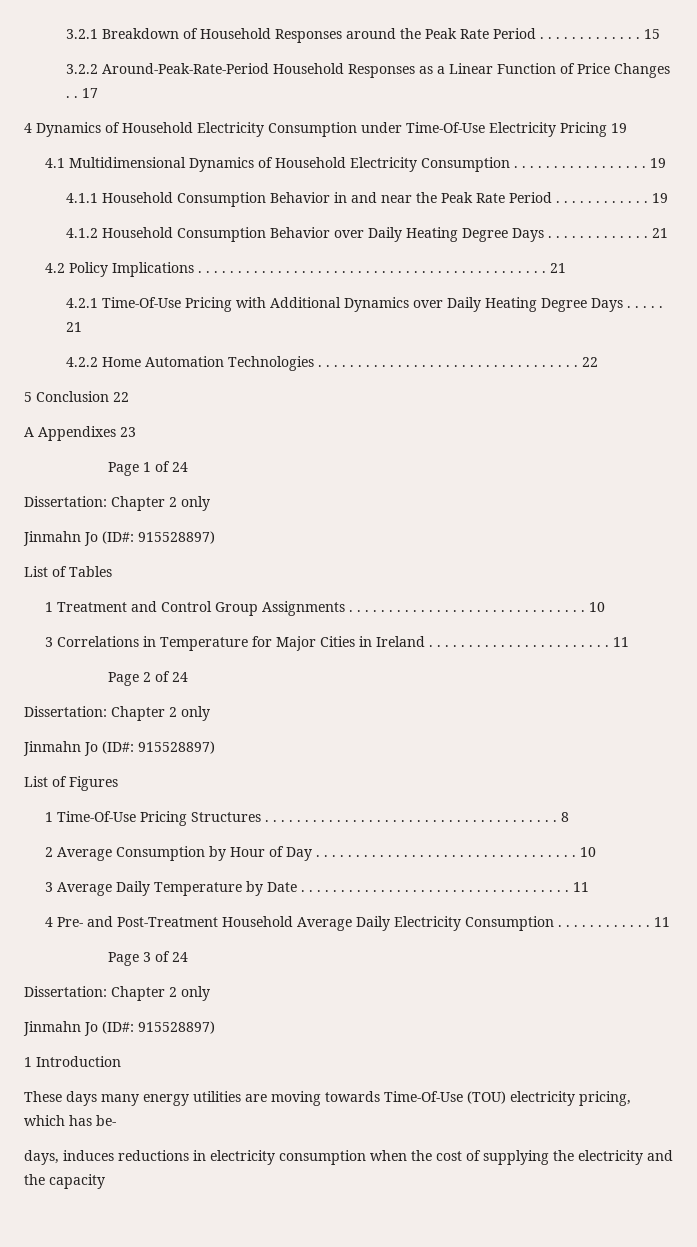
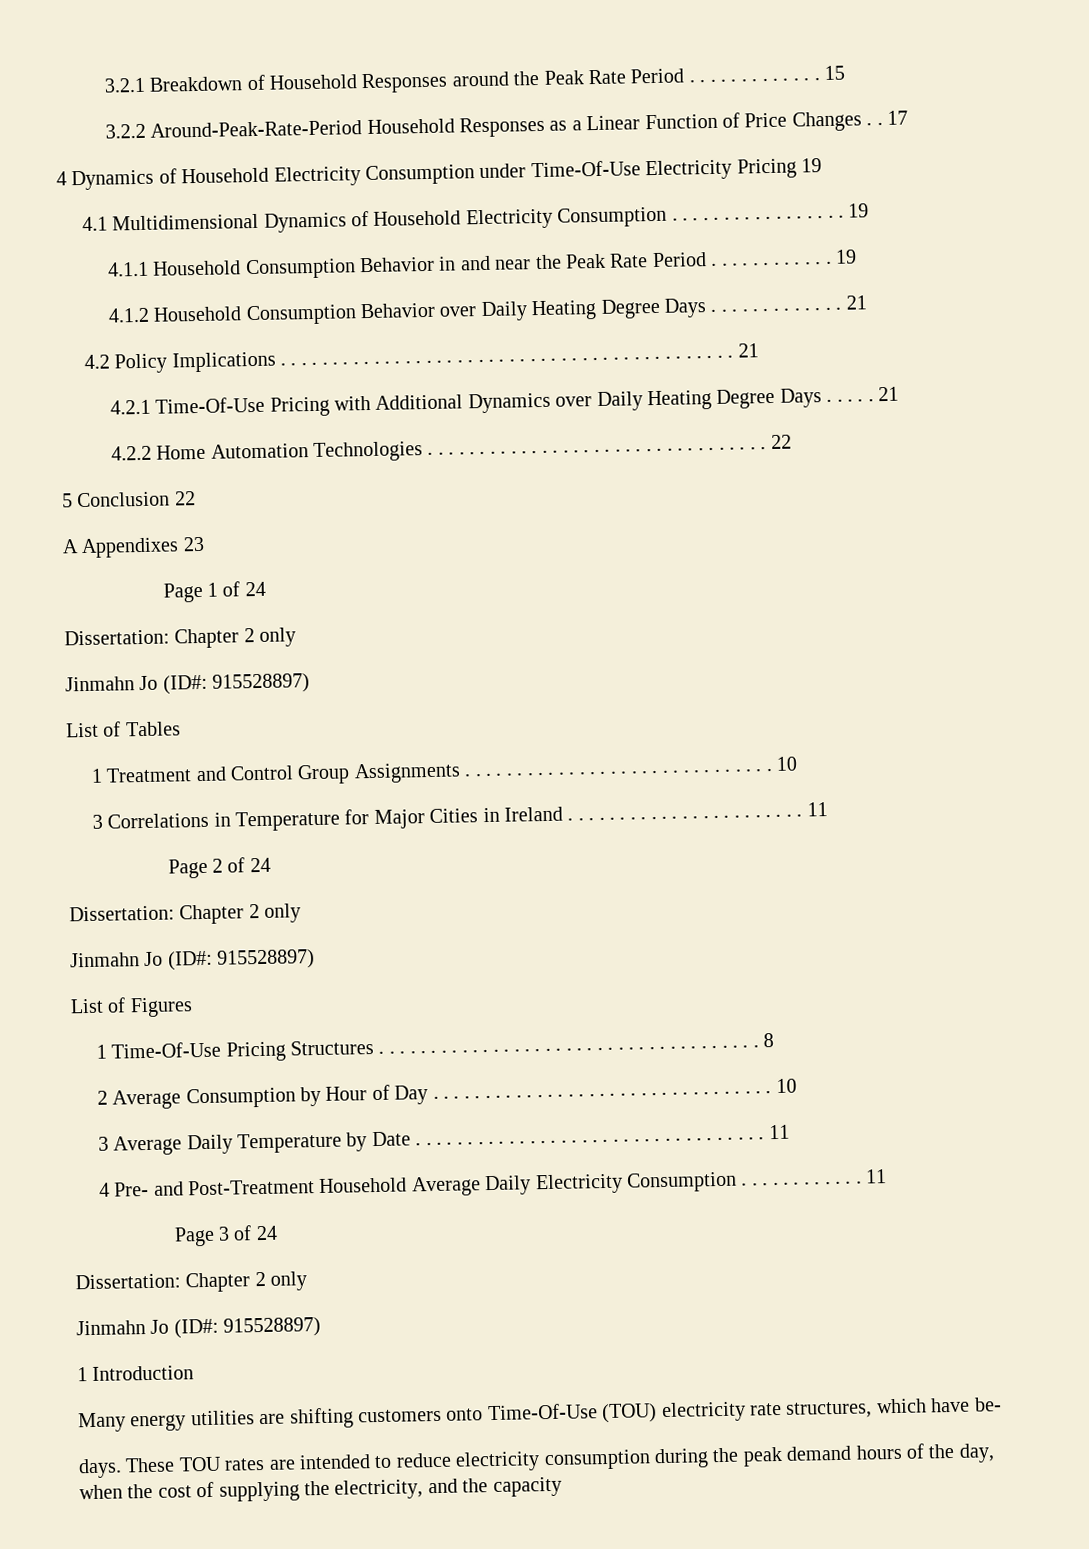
- These days many energy utilities are moving towards Time-Of-Use (TOU) electricity pricing, which has be-
- days, induces reductions in electricity consumption when the cost of supplying the electricity and the capacity
+ Many energy utilities are shifting customers onto Time-Of-Use (TOU) electricity rate structures, which have be-
+ days. These TOU rates are intended to reduce electricity consumption during the peak demand hours of the day, when the cost of supplying the electricity, and the capacity

